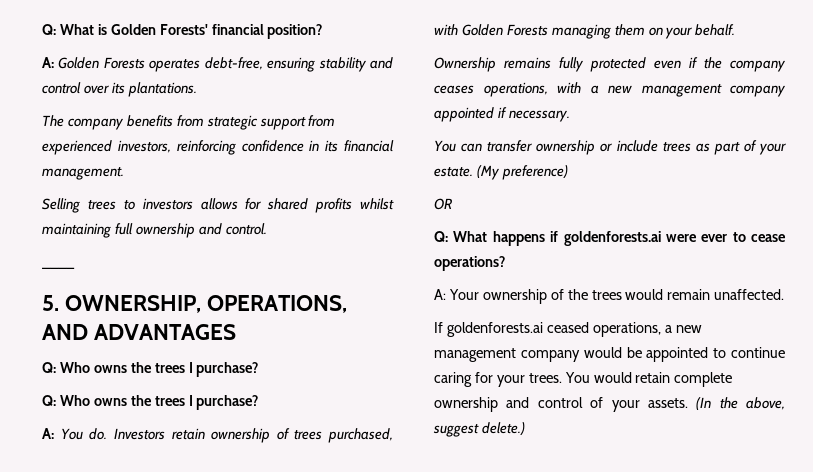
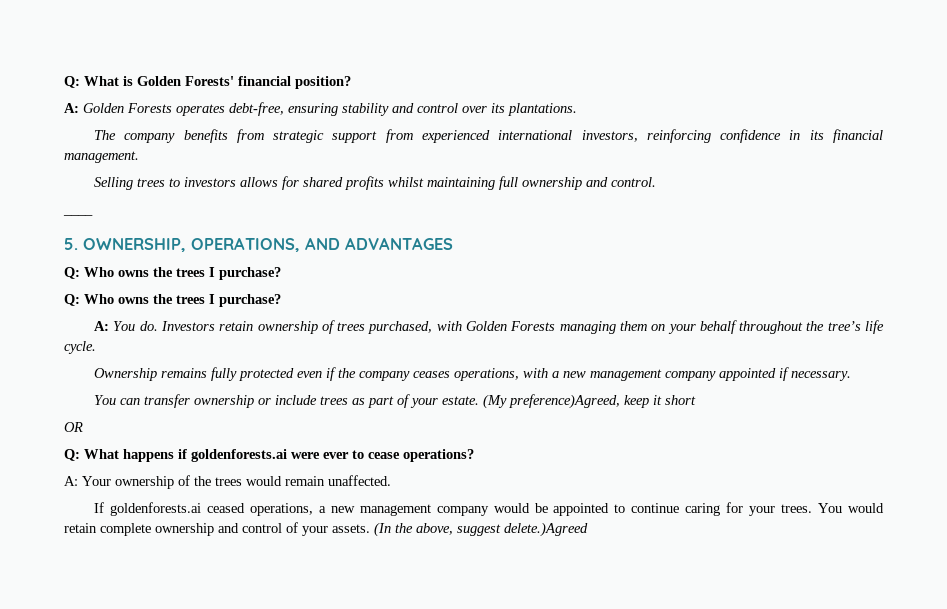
- The company benefits from strategic support from experienced investors, reinforcing confidence in its financial management.
+ The company benefits from strategic support from experienced international investors, reinforcing confidence in its financial management.
- Investors retain ownership of trees purchased, with Golden Forests managing them on your behalf.
+ Investors retain ownership of trees purchased, with Golden Forests managing them on your behalf throughout the tree’s life cycle.
- (My preference)
+ (My preference)Agreed, keep it short
- (In the above, suggest delete.)
+ (In the above, suggest delete.)Agreed

